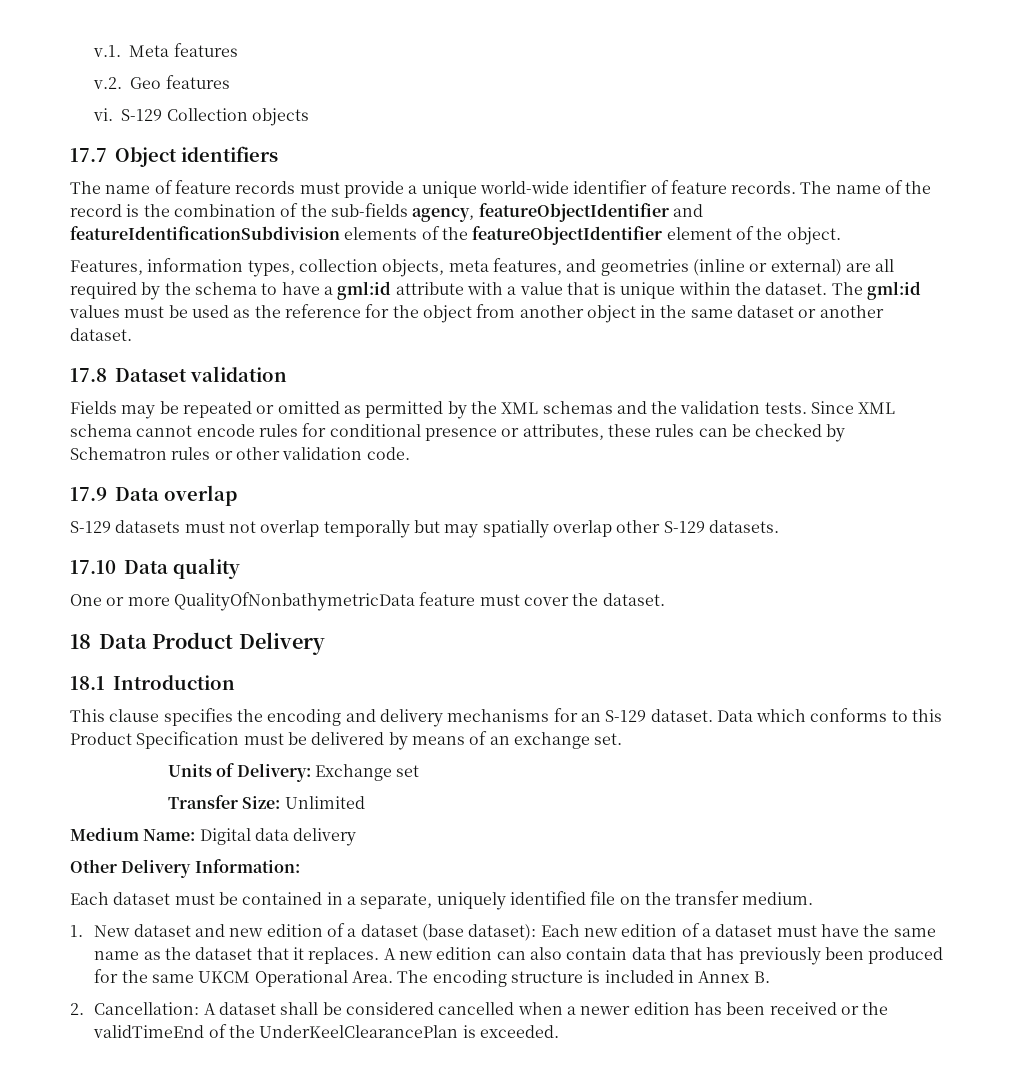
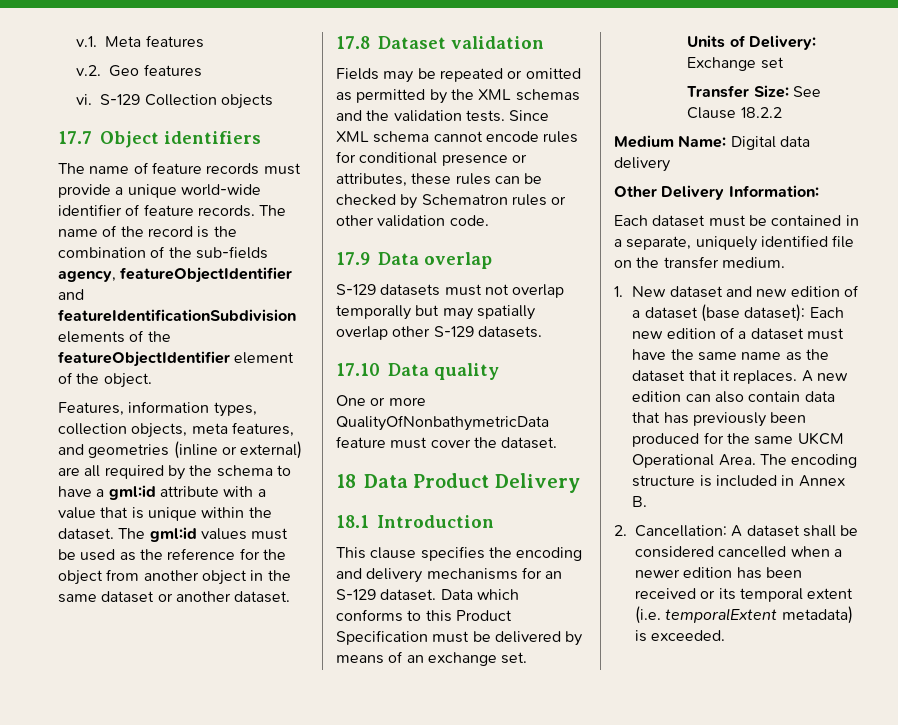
- Transfer Size: Unlimited
+ Transfer Size: See Clause 18.2.2
- 2. Cancellation: A dataset shall be considered cancelled when a newer edition has been received or the validTimeEnd of the UnderKeelClearancePlan is exceeded.
+ 2. Cancellation: A dataset shall be considered cancelled when a newer edition has been received or its temporal extent (i.e. temporalExtent metadata) is exceeded.

